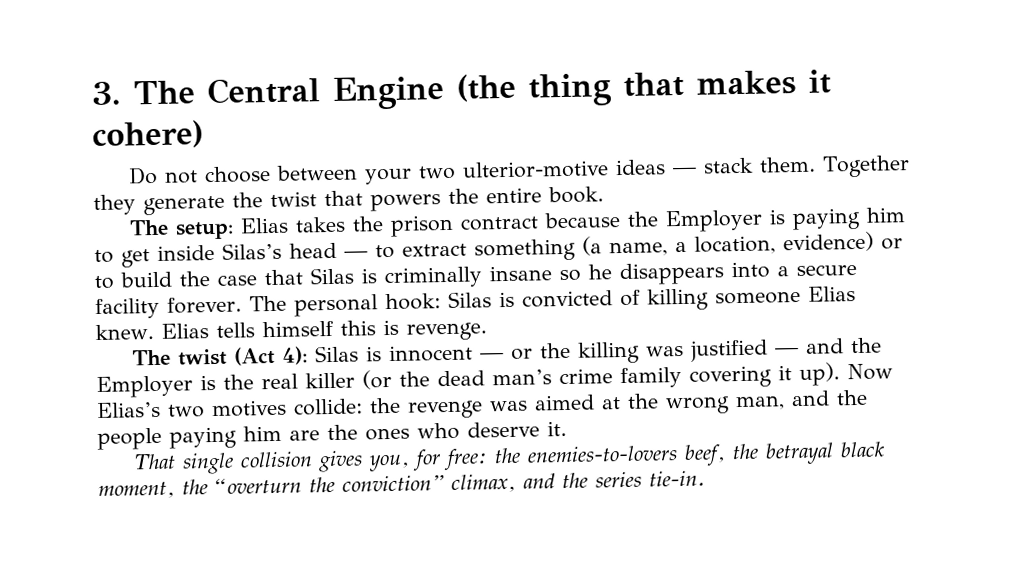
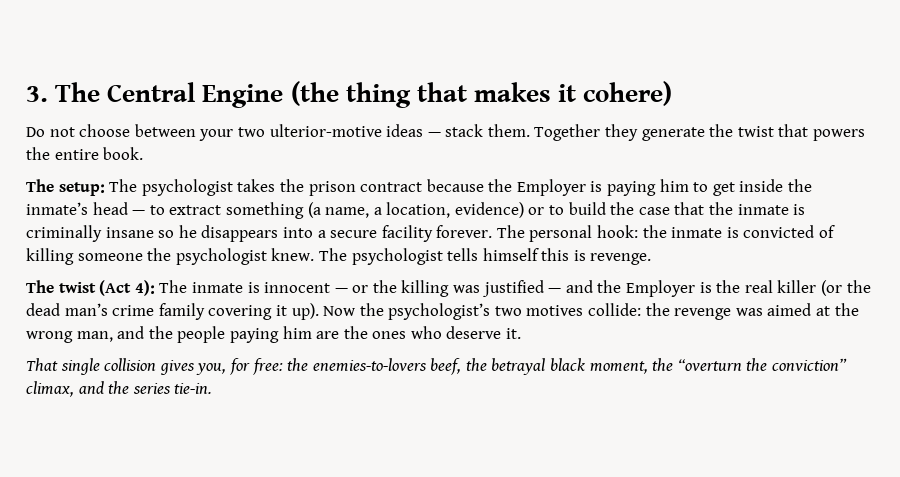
- The setup: Elias takes the prison contract because the Employer is paying him to get inside Silas’s head — to extract something (a name, a location, evidence) or to build the case that Silas is criminally insane so he disappears into a secure facility forever.
+ The setup: The psychologist takes the prison contract because the Employer is paying him to get inside the inmate’s head — to extract something (a name, a location, evidence) or to build the case that the inmate is criminally insane so he disappears into a secure facility forever.
- The personal hook: Silas is convicted of killing someone Elias knew. Elias tells himself this is revenge.
+ The personal hook: the inmate is convicted of killing someone the psychologist knew. The psychologist tells himself this is revenge.
- The twist (Act 4): Silas is innocent — or the killing was justified — and the Employer is the real killer (or the dead man’s crime family covering it up).
+ The twist (Act 4): The inmate is innocent — or the killing was justified — and the Employer is the real killer (or the dead man’s crime family covering it up).
- Now Elias’s two motives collide: the revenge was aimed at the wrong man, and the people paying him are the ones who deserve it.
+ Now the psychologist’s two motives collide: the revenge was aimed at the wrong man, and the people paying him are the ones who deserve it.

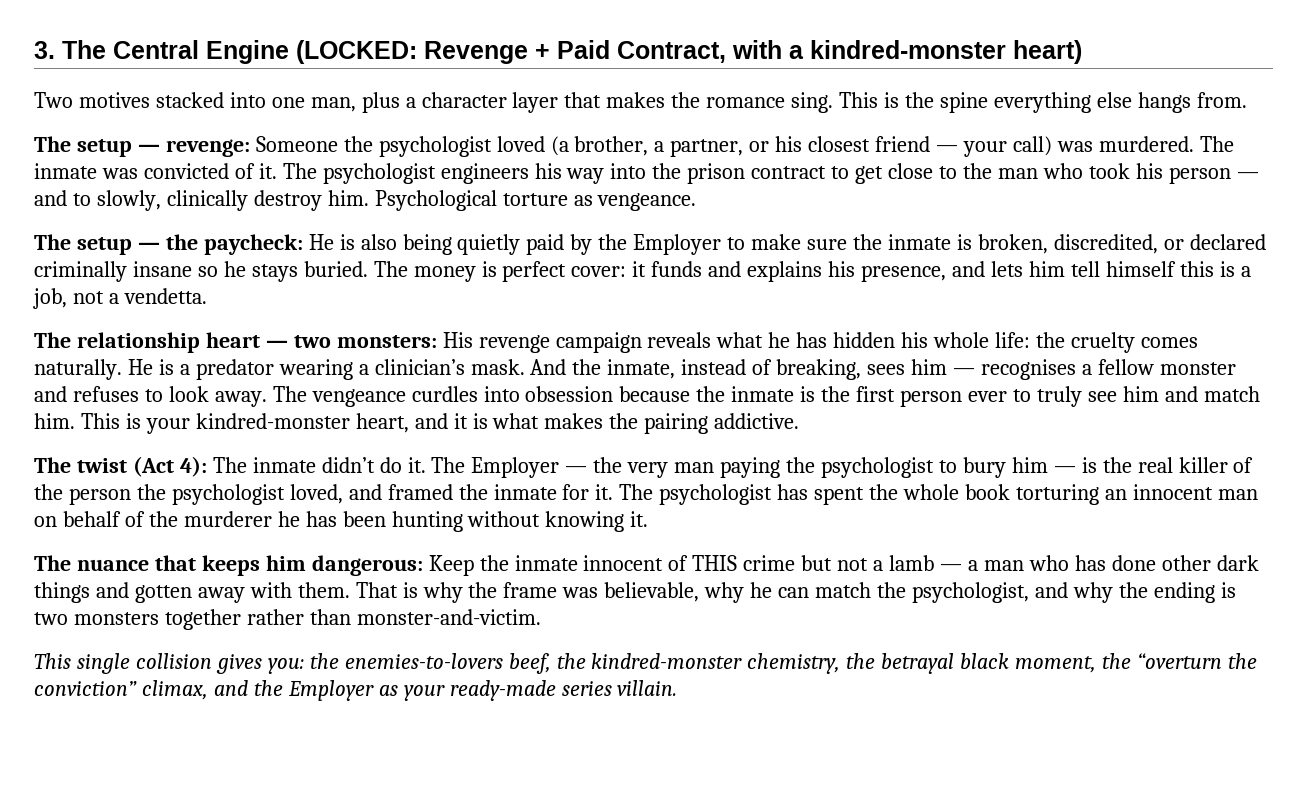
- 3. The Central Engine (the thing that makes it cohere)
- Do not choose between your two ulterior-motive ideas — stack them. Together they generate the twist that powers the entire book.
- The setup: The psychologist takes the prison contract because the Employer is paying him to get inside the inmate’s head — to extract something (a name, a location, evidence) or to build the case that the inmate is criminally insane so he disappears into a secure facility forever. The personal hook: the inmate is convicted of killing someone the psychologist knew. The psychologist tells himself this is revenge.
+ 3. The Central Engine (LOCKED: Revenge + Paid Contract, with a kindred-monster heart)
+ Two motives stacked into one man, plus a character layer that makes the romance sing. This is the spine everything else hangs from.
+ The setup — revenge: Someone the psychologist loved (a brother, a partner, or his closest friend — your call) was murdered. The inmate was convicted of it. The psychologist engineers his way into the prison contract to get close to the man who took his person — and to slowly, clinically destroy him. Psychological torture as vengeance.
+ The setup — the paycheck: He is also being quietly paid by the Employer to make sure the inmate is broken, discredited, or declared criminally insane so he stays buried. The money is perfect cover: it funds and explains his presence, and lets him tell himself this is a job, not a vendetta.
+ The relationship heart — two monsters: His revenge campaign reveals what he has hidden his whole life: the cruelty comes naturally. He is a predator wearing a clinician’s mask. And the inmate, instead of breaking, sees him — recognises a fellow monster and refuses to look away. The vengeance curdles into obsession because the inmate is the first person ever to truly see him and match him. This is your kindred-monster heart, and it is what makes the pairing addictive.
- The twist (Act 4): The inmate is innocent — or the killing was justified — and the Employer is the real killer (or the dead man’s crime family covering it up). Now the psychologist’s two motives collide: the revenge was aimed at the wrong man, and the people paying him are the ones who deserve it.
- That single collision gives you, for free: the enemies-to-lovers beef, the betrayal black moment, the “overturn the conviction” climax, and the series tie-in.
+ The twist (Act 4): The inmate didn’t do it. The Employer — the very man paying the psychologist to bury him — is the real killer of the person the psychologist loved, and framed the inmate for it. The psychologist has spent the whole book torturing an innocent man on behalf of the murderer he has been hunting without knowing it.
+ The nuance that keeps him dangerous: Keep the inmate innocent of THIS crime but not a lamb — a man who has done other dark things and gotten away with them. That is why the frame was believable, why he can match the psychologist, and why the ending is two monsters together rather than monster-and-victim.
+ This single collision gives you: the enemies-to-lovers beef, the kindred-monster chemistry, the betrayal black moment, the “overturn the conviction” climax, and the Employer as your ready-made series villain.

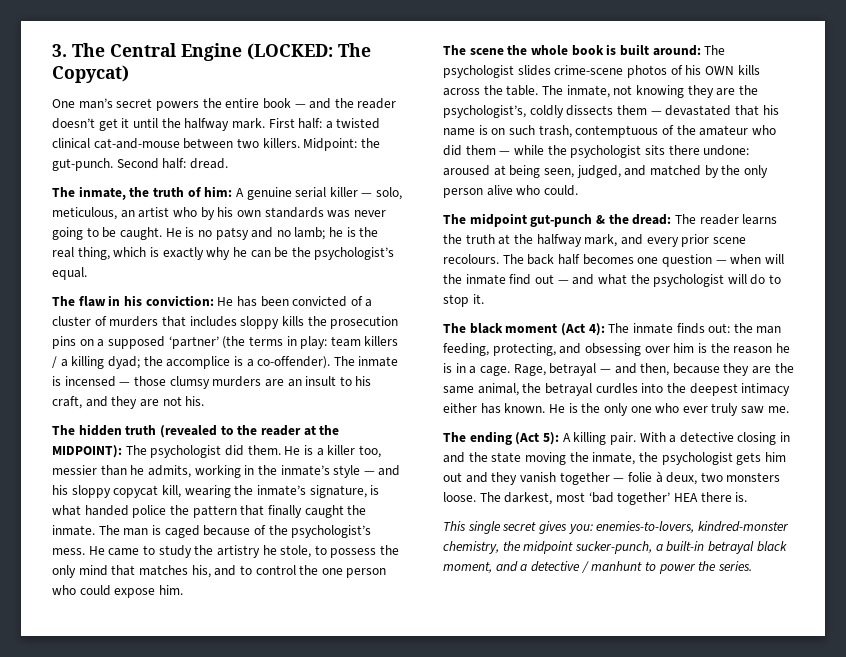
- 3. The Central Engine (LOCKED: Revenge + Paid Contract, with a kindred-monster heart)
- Two motives stacked into one man, plus a character layer that makes the romance sing. This is the spine everything else hangs from.
- The setup — revenge: Someone the psychologist loved (a brother, a partner, or his closest friend — your call) was murdered. The inmate was convicted of it. The psychologist engineers his way into the prison contract to get close to the man who took his person — and to slowly, clinically destroy him. Psychological torture as vengeance.
- The setup — the paycheck: He is also being quietly paid by the Employer to make sure the inmate is broken, discredited, or declared criminally insane so he stays buried. The money is perfect cover: it funds and explains his presence, and lets him tell himself this is a job, not a vendetta.
- The relationship heart — two monsters: His revenge campaign reveals what he has hidden his whole life: the cruelty comes naturally. He is a predator wearing a clinician’s mask. And the inmate, instead of breaking, sees him — recognises a fellow monster and refuses to look away. The vengeance curdles into obsession because the inmate is the first person ever to truly see him and match him. This is your kindred-monster heart, and it is what makes the pairing addictive.
- The twist (Act 4): The inmate didn’t do it. The Employer — the very man paying the psychologist to bury him — is the real killer of the person the psychologist loved, and framed the inmate for it. The psychologist has spent the whole book torturing an innocent man on behalf of the murderer he has been hunting without knowing it.
- The nuance that keeps him dangerous: Keep the inmate innocent of THIS crime but not a lamb — a man who has done other dark things and gotten away with them. That is why the frame was believable, why he can match the psychologist, and why the ending is two monsters together rather than monster-and-victim.
+ 3. The Central Engine (LOCKED: The Copycat)
+ One man’s secret powers the entire book — and the reader doesn’t get it until the halfway mark. First half: a twisted clinical cat-and-mouse between two killers. Midpoint: the gut-punch. Second half: dread.
+ The inmate, the truth of him: A genuine serial killer — solo, meticulous, an artist who by his own standards was never going to be caught. He is no patsy and no lamb; he is the real thing, which is exactly why he can be the psychologist’s equal.
+ The flaw in his conviction: He has been convicted of a cluster of murders that includes sloppy kills the prosecution pins on a supposed ‘partner’ (the terms in play: team killers / a killing dyad; the accomplice is a co-offender). The inmate is incensed — those clumsy murders are an insult to his craft, and they are not his.
+ The hidden truth (revealed to the reader at the MIDPOINT): The psychologist did them. He is a killer too, messier than he admits, working in the inmate’s style — and his sloppy copycat kill, wearing the inmate’s signature, is what handed police the pattern that finally caught the inmate. The man is caged because of the psychologist’s mess. He came to study the artistry he stole, to possess the only mind that matches his, and to control the one person who could expose him.
+ The scene the whole book is built around: The psychologist slides crime-scene photos of his OWN kills across the table. The inmate, not knowing they are the psychologist’s, coldly dissects them — devastated that his name is on such trash, contemptuous of the amateur who did them — while the psychologist sits there undone: aroused at being seen, judged, and matched by the only person alive who could.
+ The midpoint gut-punch & the dread: The reader learns the truth at the halfway mark, and every prior scene recolours. The back half becomes one question — when will the inmate find out — and what the psychologist will do to stop it.
+ The black moment (Act 4): The inmate finds out: the man feeding, protecting, and obsessing over him is the reason he is in a cage. Rage, betrayal — and then, because they are the same animal, the betrayal curdles into the deepest intimacy either has known. He is the only one who ever truly saw me.
+ The ending (Act 5): A killing pair. With a detective closing in and the state moving the inmate, the psychologist gets him out and they vanish together — folie à deux, two monsters loose. The darkest, most ‘bad together’ HEA there is.
- This single collision gives you: the enemies-to-lovers beef, the kindred-monster chemistry, the betrayal black moment, the “overturn the conviction” climax, and the Employer as your ready-made series villain.
+ This single secret gives you: enemies-to-lovers, kindred-monster chemistry, the midpoint sucker-punch, a built-in betrayal black moment, and a detective / manhunt to power the series.

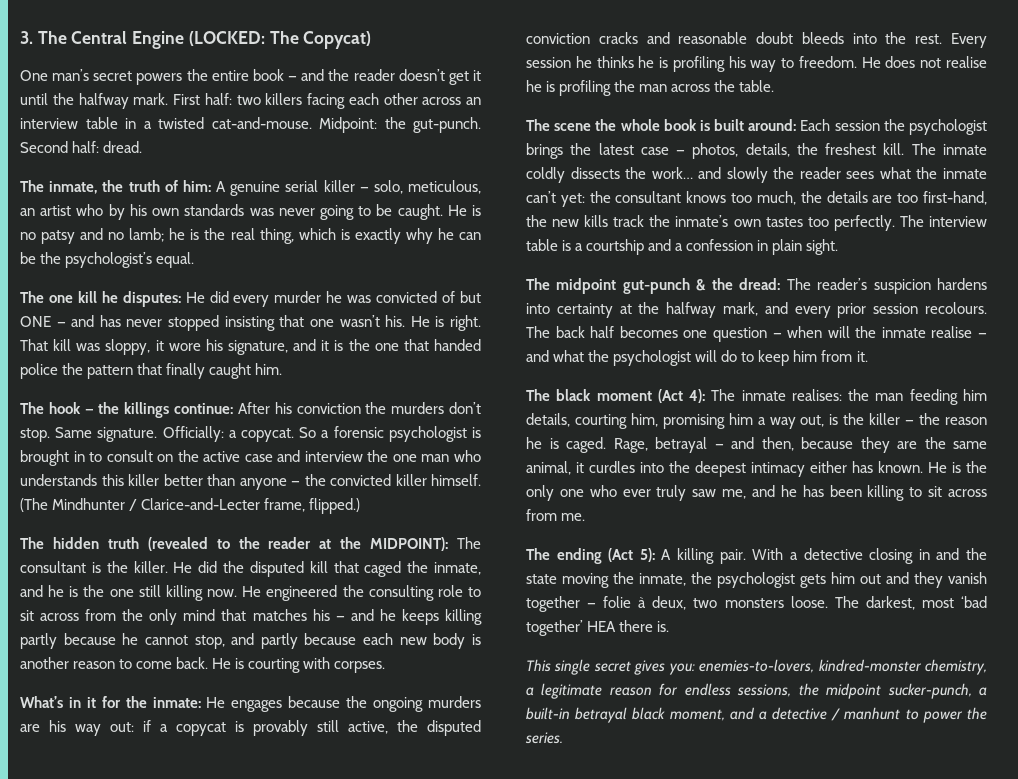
- First half: a twisted clinical cat-and-mouse between two killers.
+ First half: two killers facing each other across an interview table in a twisted cat-and-mouse.
- The flaw in his conviction: He has been convicted of a cluster of murders that includes sloppy kills the prosecution pins on a supposed ‘partner’ (the terms in play: team killers / a killing dyad; the accomplice is a co-offender). The inmate is incensed — those clumsy murders are an insult to his craft, and they are not his.
+ The one kill he disputes: He did every murder he was convicted of but ONE — and has never stopped insisting that one wasn’t his. He is right. That kill was sloppy, it wore his signature, and it is the one that handed police the pattern that finally caught him.
+ The hook — the killings continue: After his conviction the murders don’t stop. Same signature. Officially: a copycat. So a forensic psychologist is brought in to consult on the active case and interview the one man who understands this killer better than anyone — the convicted killer himself. (The Mindhunter / Clarice-and-Lecter frame, flipped.)
- The hidden truth (revealed to the reader at the MIDPOINT): The psychologist did them. He is a killer too, messier than he admits, working in the inmate’s style — and his sloppy copycat kill, wearing the inmate’s signature, is what handed police the pattern that finally caught the inmate. The man is caged because of the psychologist’s mess. He came to study the artistry he stole, to possess the only mind that matches his, and to control the one person who could expose him.
+ The hidden truth (revealed to the reader at the MIDPOINT): The consultant is the killer. He did the disputed kill that caged the inmate, and he is the one still killing now. He engineered the consulting role to sit across from the only mind that matches his — and he keeps killing partly because he cannot stop, and partly because each new body is another reason to come back. He is courting with corpses.
+ What’s in it for the inmate: He engages because the ongoing murders are his way out: if a copycat is provably still active, the disputed conviction cracks and reasonable doubt bleeds into the rest. Every session he thinks he is profiling his way to freedom. He does not realise he is profiling the man across the table.
- The scene the whole book is built around: The psychologist slides crime-scene photos of his OWN kills across the table. The inmate, not knowing they are the psychologist’s, coldly dissects them — devastated that his name is on such trash, contemptuous of the amateur who did them — while the psychologist sits there undone: aroused at being seen, judged, and matched by the only person alive who could.
+ The scene the whole book is built around: Each session the psychologist brings the latest case — photos, details, the freshest kill. The inmate coldly dissects the work… and slowly the reader sees what the inmate can’t yet: the consultant knows too much, the details are too first-hand, the new kills track the inmate’s own tastes too perfectly. The interview table is a courtship and a confession in plain sight.
- The midpoint gut-punch & the dread: The reader learns the truth at the halfway mark, and every prior scene recolours.
+ The midpoint gut-punch & the dread: The reader’s suspicion hardens into certainty at the halfway mark, and every prior session recolours.
- The back half becomes one question — when will the inmate find out — and what the psychologist will do to stop it.
+ The back half becomes one question — when will the inmate realise — and what the psychologist will do to keep him from it.
- The black moment (Act 4): The inmate finds out: the man feeding, protecting, and obsessing over him is the reason he is in a cage.
+ The black moment (Act 4): The inmate realises: the man feeding him details, courting him, promising him a way out, is the killer — the reason he is caged.
- Rage, betrayal — and then, because they are the same animal, the betrayal curdles into the deepest intimacy either has known.
+ Rage, betrayal — and then, because they are the same animal, it curdles into the deepest intimacy either has known.
- He is the only one who ever truly saw me.
+ He is the only one who ever truly saw me, and he has been killing to sit across from me.
- This single secret gives you: enemies-to-lovers, kindred-monster chemistry, the midpoint sucker-punch, a built-in betrayal black moment, and a detective / manhunt to power the series.
+ This single secret gives you: enemies-to-lovers, kindred-monster chemistry, a legitimate reason for endless sessions, the midpoint sucker-punch, a built-in betrayal black moment, and a detective / manhunt to power the series.

